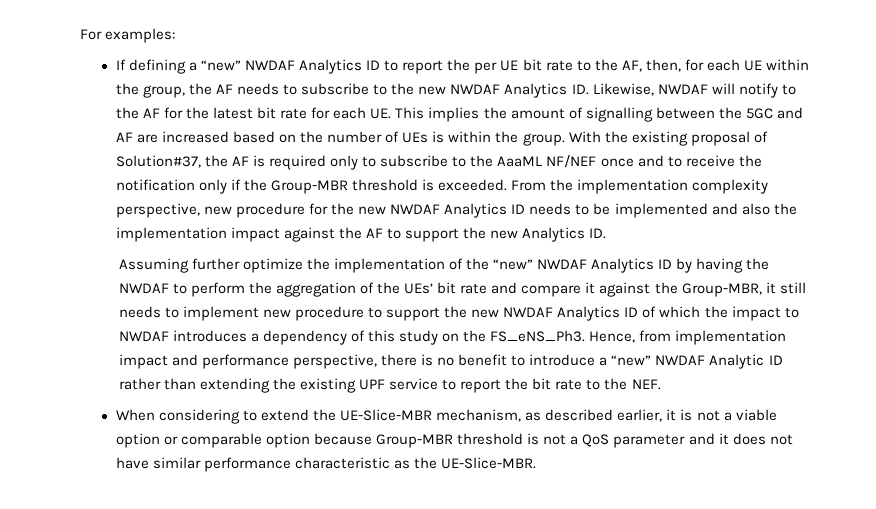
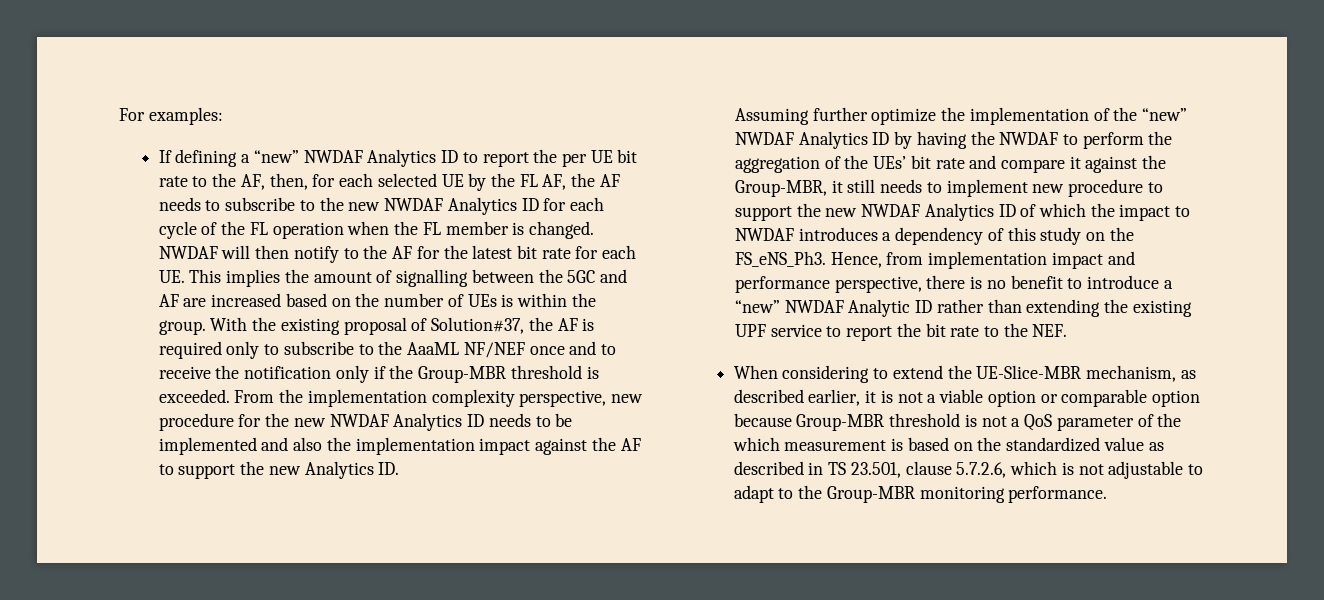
- If defining a “new” NWDAF Analytics ID to report the per UE bit rate to the AF, then, for each UE within the group, the AF needs to subscribe to the new NWDAF Analytics ID. Likewise, NWDAF will notify to the AF for the latest bit rate for each UE. This implies the amount of signalling between the 5GC and AF are increased based on the number of UEs is within the group.
+ If defining a “new” NWDAF Analytics ID to report the per UE bit rate to the AF, then, for each selected UE by the FL AF, the AF needs to subscribe to the new NWDAF Analytics ID for each cycle of the FL operation when the FL member is changed. NWDAF will then notify to the AF for the latest bit rate for each UE. This implies the amount of signalling between the 5GC and AF are increased based on the number of UEs is within the group.
- When considering to extend the UE-Slice-MBR mechanism, as described earlier, it is not a viable option or comparable option because Group-MBR threshold is not a QoS parameter and it does not have similar performance characteristic as the UE-Slice-MBR.
+ When considering to extend the UE-Slice-MBR mechanism, as described earlier, it is not a viable option or comparable option because Group-MBR threshold is not a QoS parameter of the which measurement is based on the standardized value as described in TS 23.501, clause 5.7.2.6, which is not adjustable to adapt to the Group-MBR monitoring performance.

